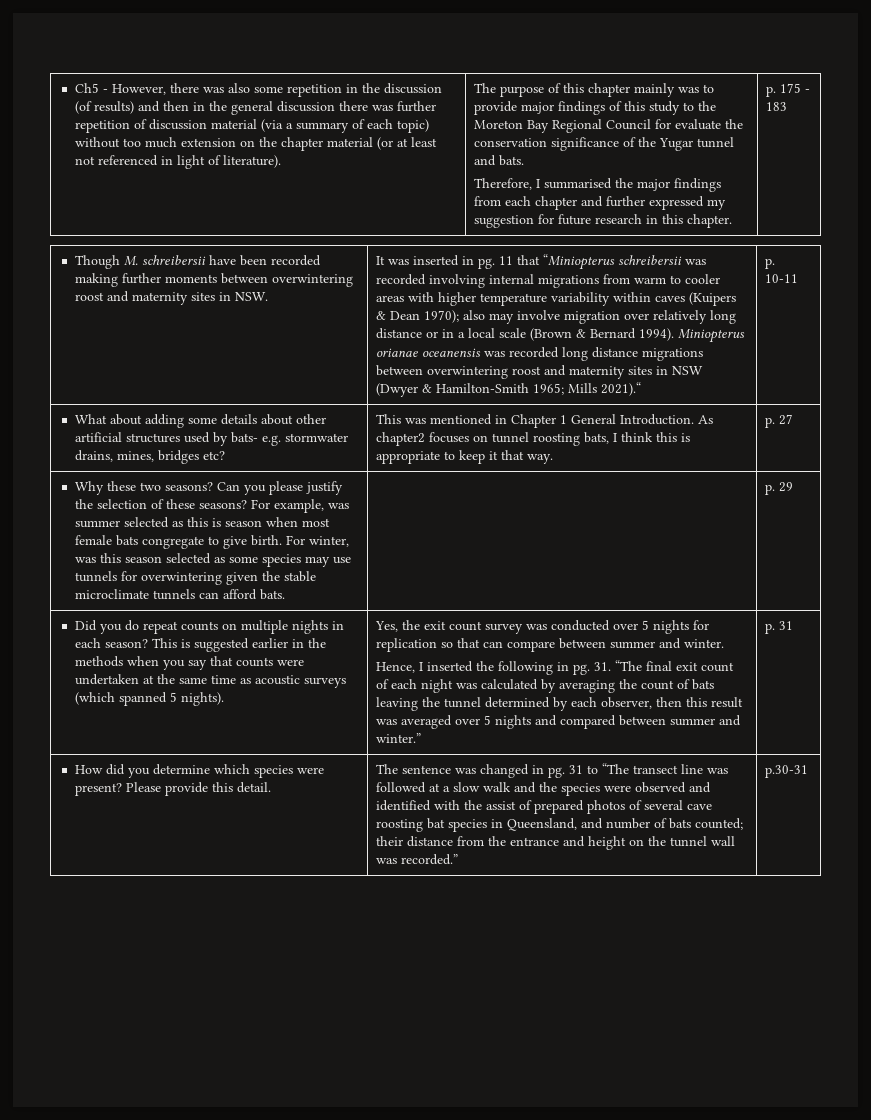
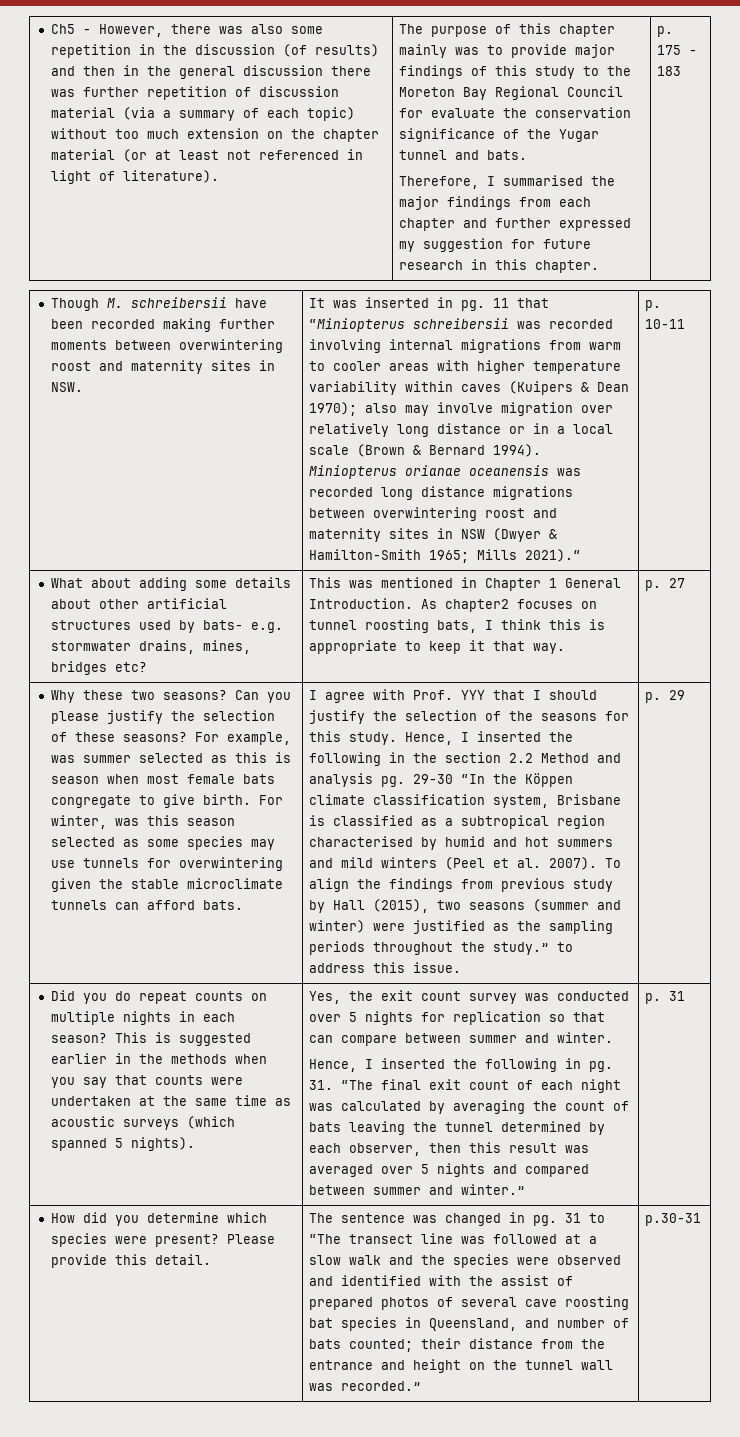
+ I agree with Prof. YYY that I should justify the selection of the seasons for this study. Hence, I inserted the following in the section 2.2 Method and analysis pg. 29-30 “In the Köppen climate classification system, Brisbane is classified as a subtropical region characterised by humid and hot summers and mild winters (Peel et al. 2007). To align the findings from previous study by Hall (2015), two seasons (summer and winter) were justified as the sampling periods throughout the study.” to address this issue.

